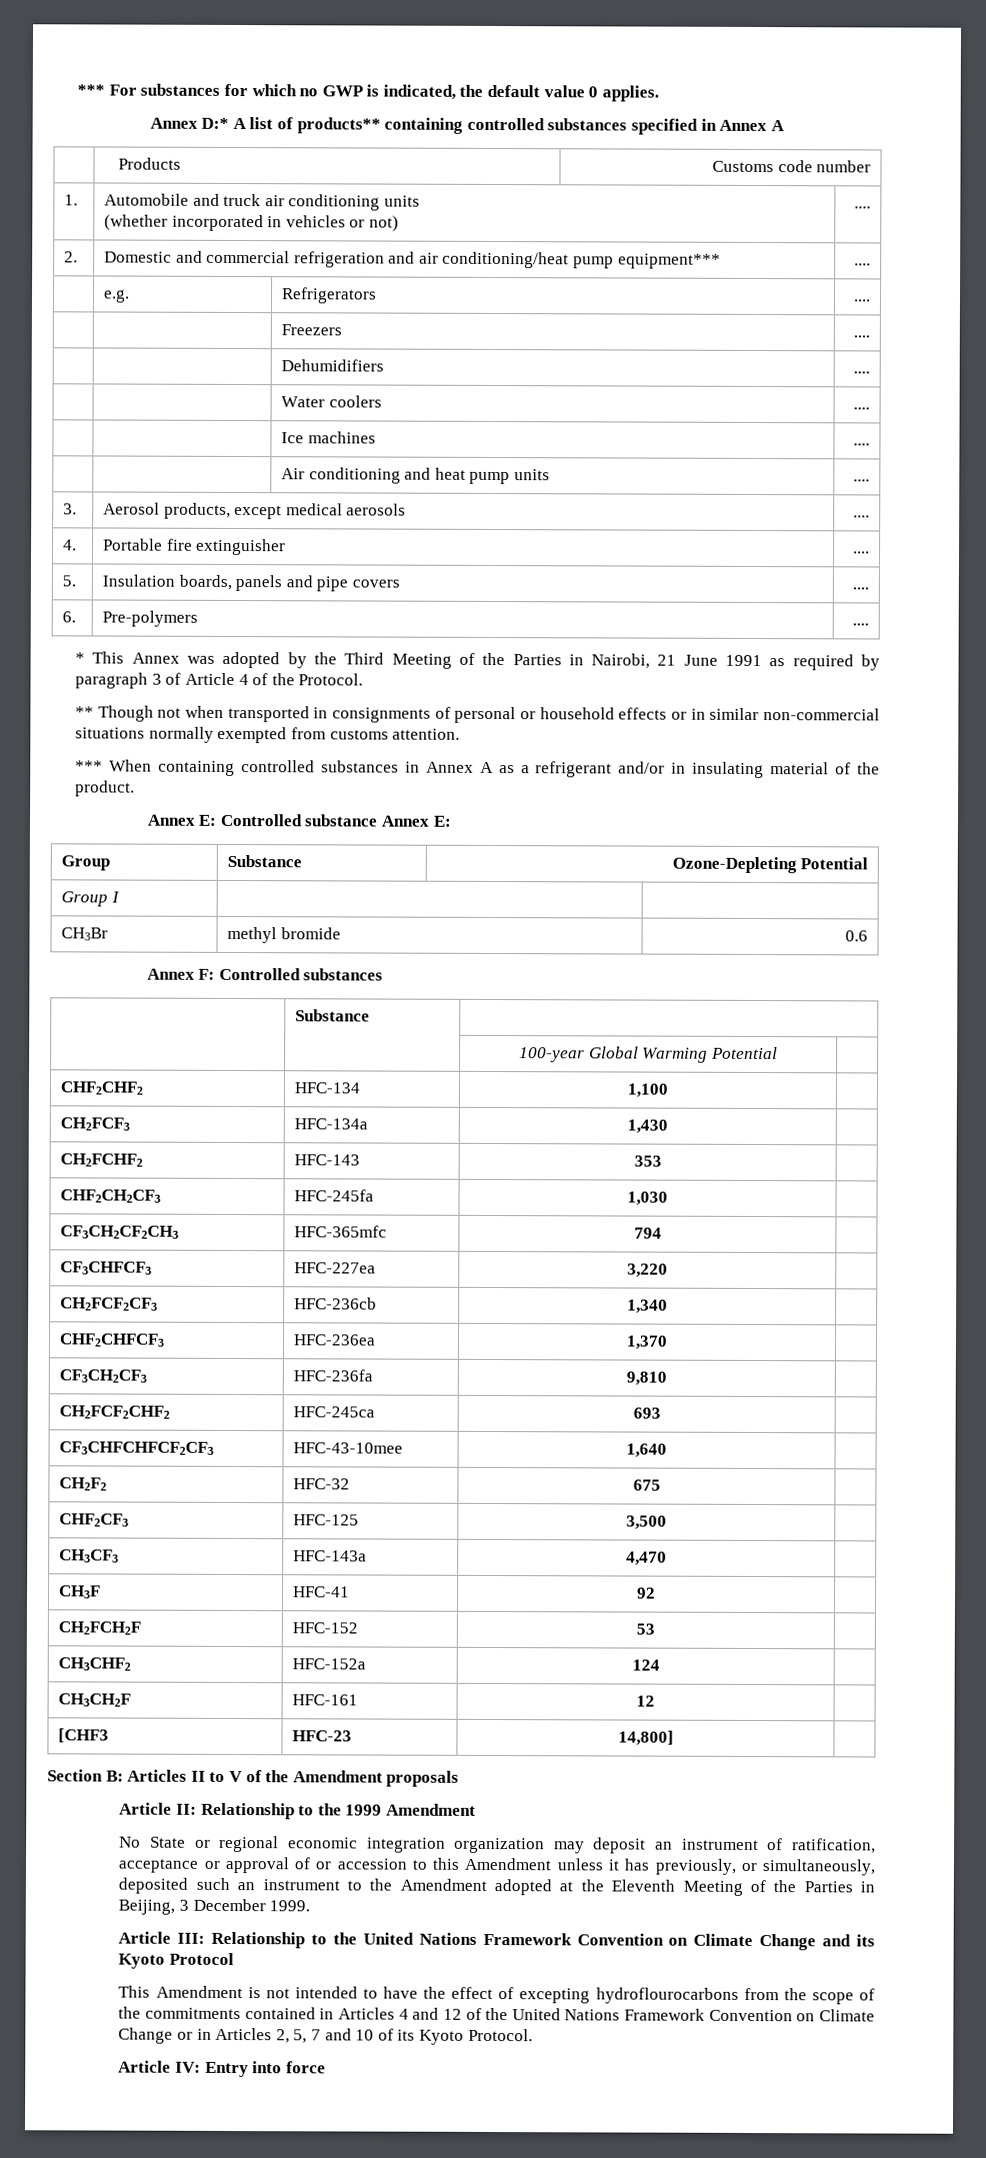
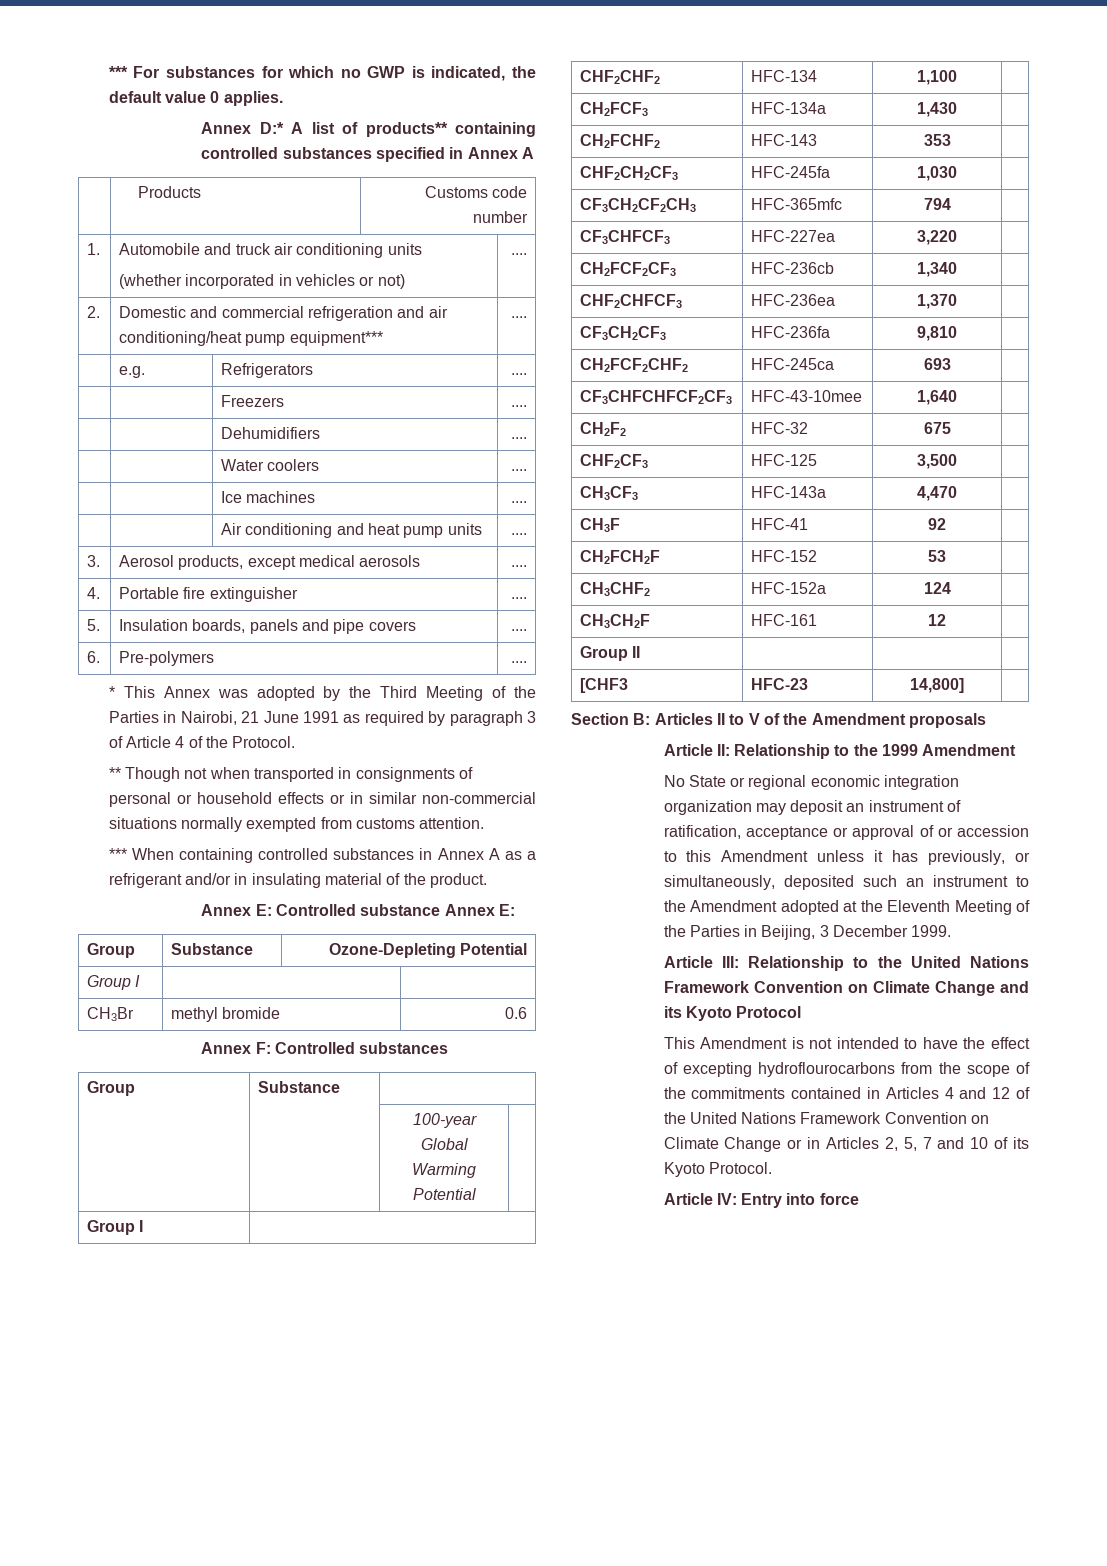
  Annex F: Controlled substances
- | Substance |
+ Group | Substance |
  | | 100-year Global Warming Potential |
+ Group I |
+ Group II | | |

